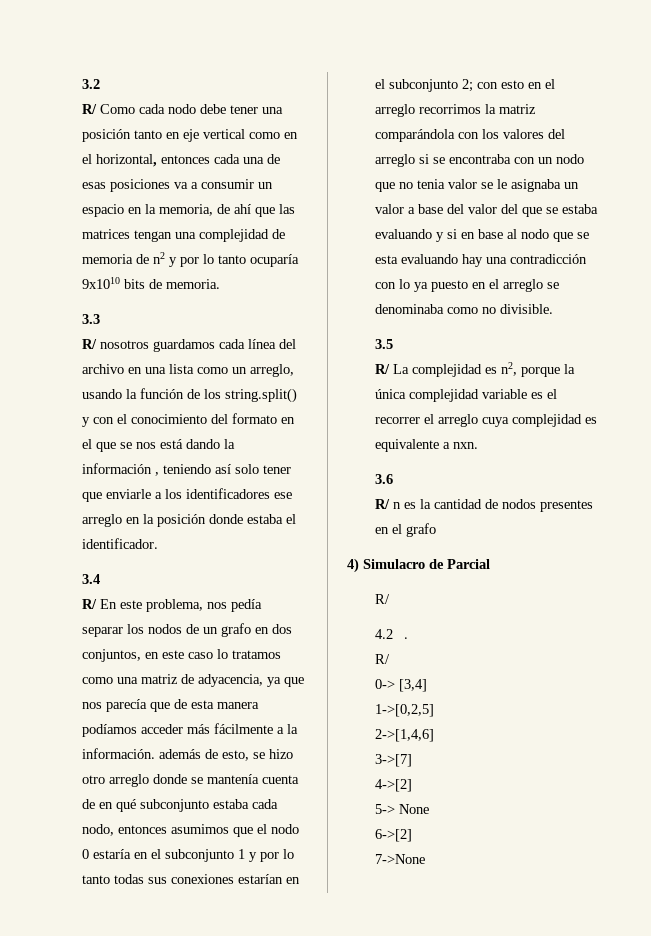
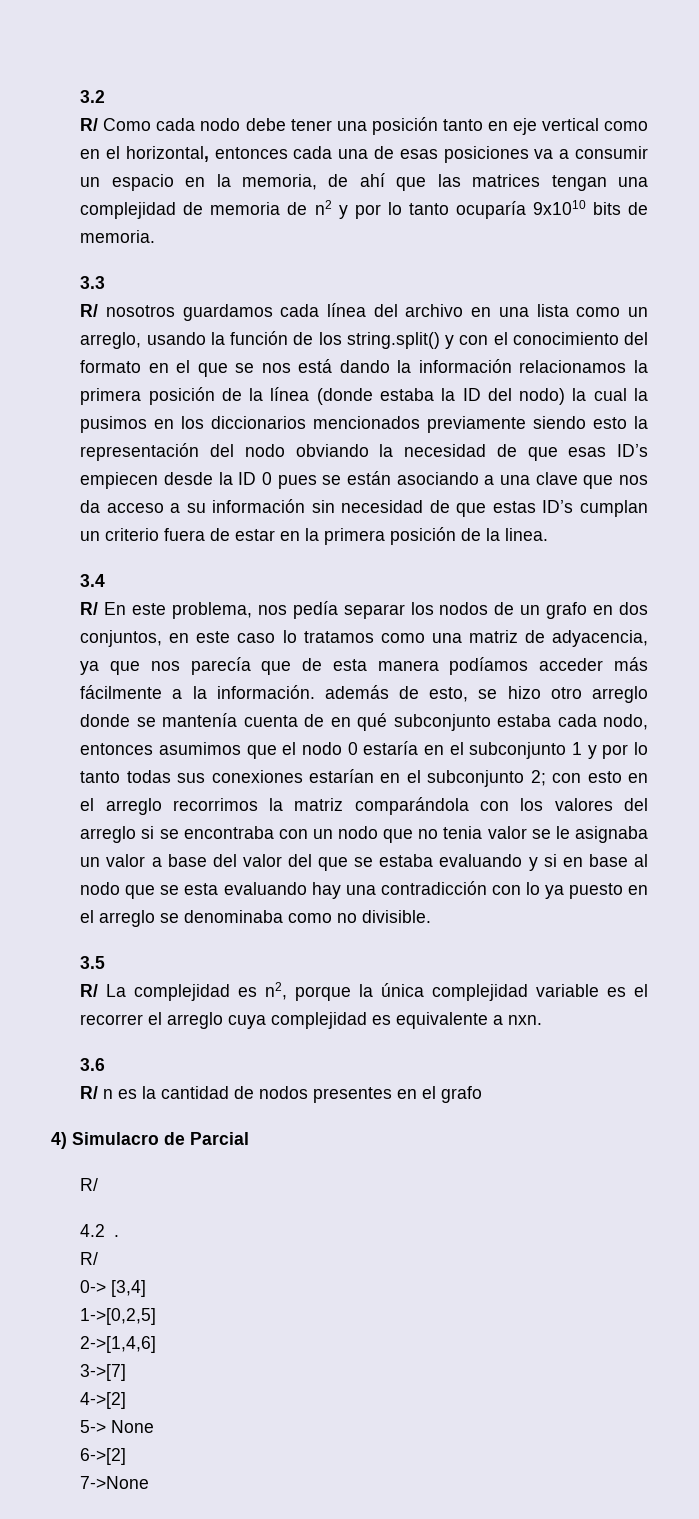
- R/ nosotros guardamos cada línea del archivo en una lista como un arreglo, usando la función de los string.split() y con el conocimiento del formato en el que se nos está dando la información , teniendo así solo tener que enviarle a los identificadores ese arreglo en la posición donde estaba el identificador.
+ R/ nosotros guardamos cada línea del archivo en una lista como un arreglo, usando la función de los string.split() y con el conocimiento del formato en el que se nos está dando la información relacionamos la primera posición de la línea (donde estaba la ID del nodo) la cual la pusimos en los diccionarios mencionados previamente siendo esto la representación del nodo obviando la necesidad de que esas ID’s empiecen desde la ID 0 pues se están asociando a una clave que nos da acceso a su información sin necesidad de que estas ID’s cumplan un criterio fuera de estar en la primera posición de la linea.

